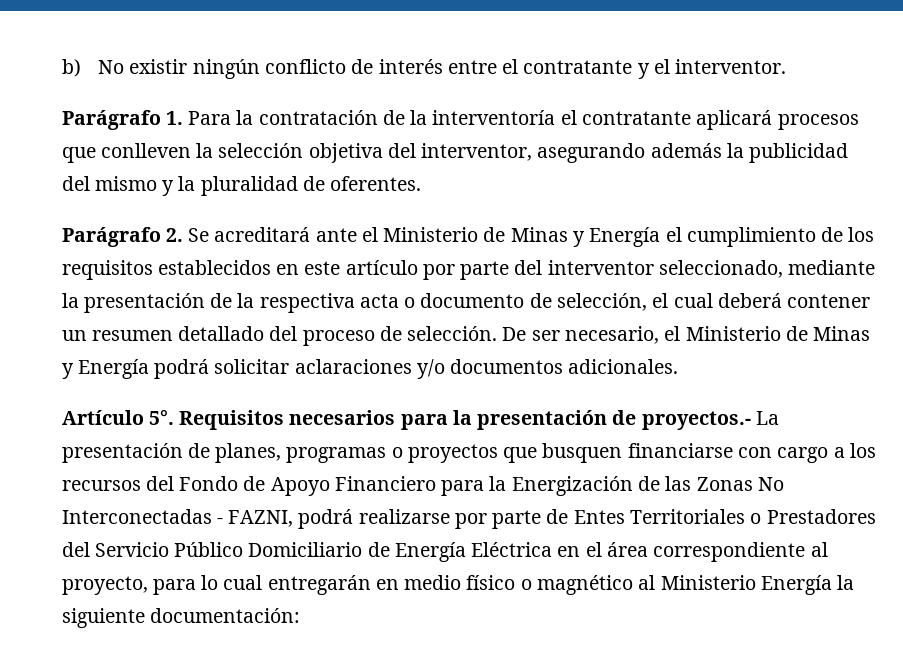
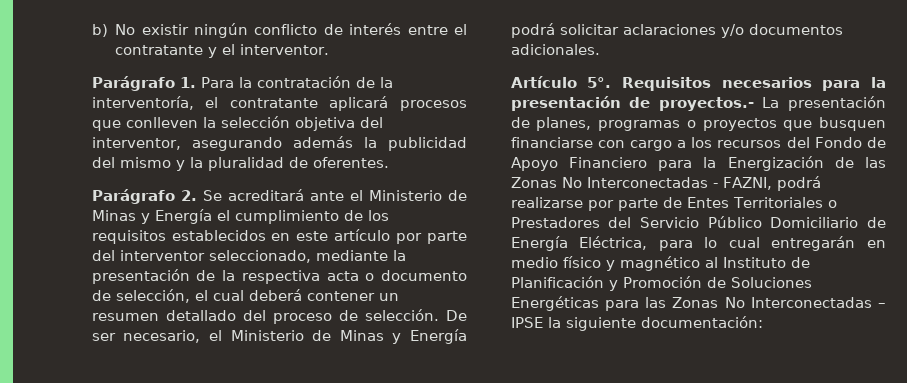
- Parágrafo 1. Para la contratación de la interventoría el contratante aplicará procesos que conlleven la selección objetiva del interventor, asegurando además la publicidad del mismo y la pluralidad de oferentes.
+ Parágrafo 1. Para la contratación de la interventoría, el contratante aplicará procesos que conlleven la selección objetiva del interventor, asegurando además la publicidad del mismo y la pluralidad de oferentes.
- Requisitos necesarios para la presentación de proyectos.- La presentación de planes, programas o proyectos que busquen financiarse con cargo a los recursos del Fondo de Apoyo Financiero para la Energización de las Zonas No Interconectadas - FAZNI, podrá realizarse por parte de Entes Territoriales o Prestadores del Servicio Público Domiciliario de Energía Eléctrica en el área correspondiente al proyecto, para lo cual entregarán en medio físico o magnético al Ministerio Energía la siguiente documentación:
+ Requisitos necesarios para la presentación de proyectos.- La presentación de planes, programas o proyectos que busquen financiarse con cargo a los recursos del Fondo de Apoyo Financiero para la Energización de las Zonas No Interconectadas - FAZNI, podrá realizarse por parte de Entes Territoriales o Prestadores del Servicio Público Domiciliario de Energía Eléctrica, para lo cual entregarán en medio físico y magnético al Instituto de Planificación y Promoción de Soluciones Energéticas para las Zonas No Interconectadas – IPSE la siguiente documentación:

